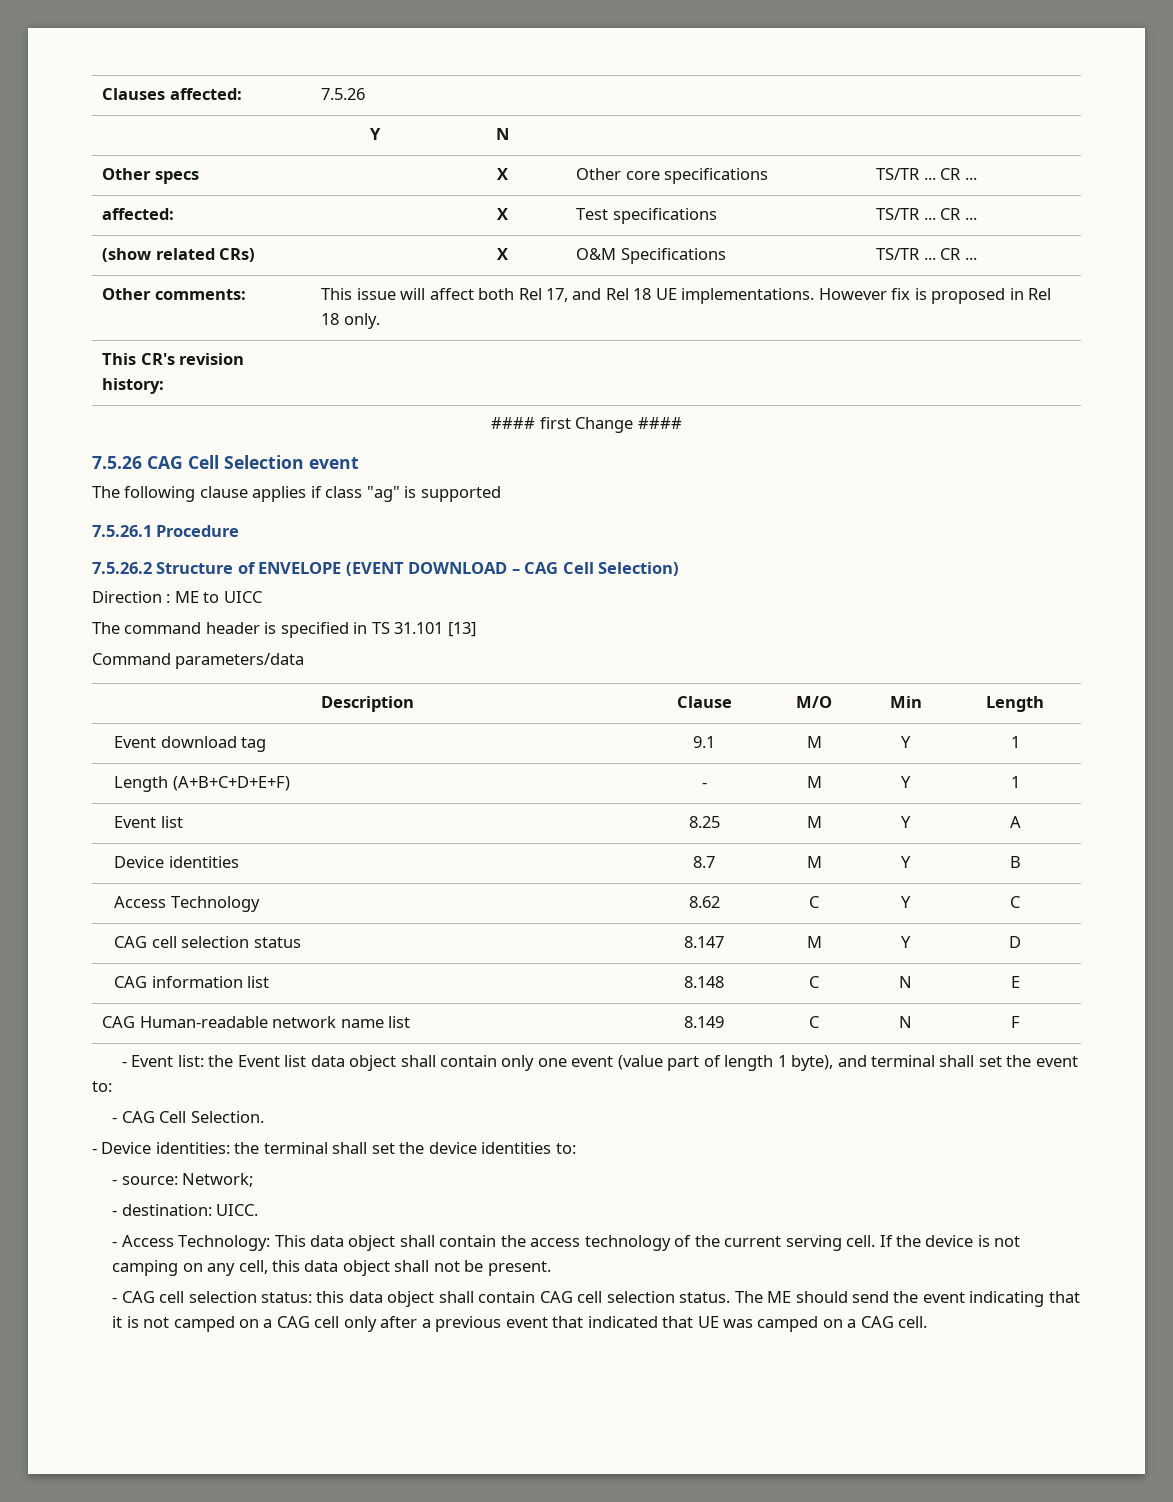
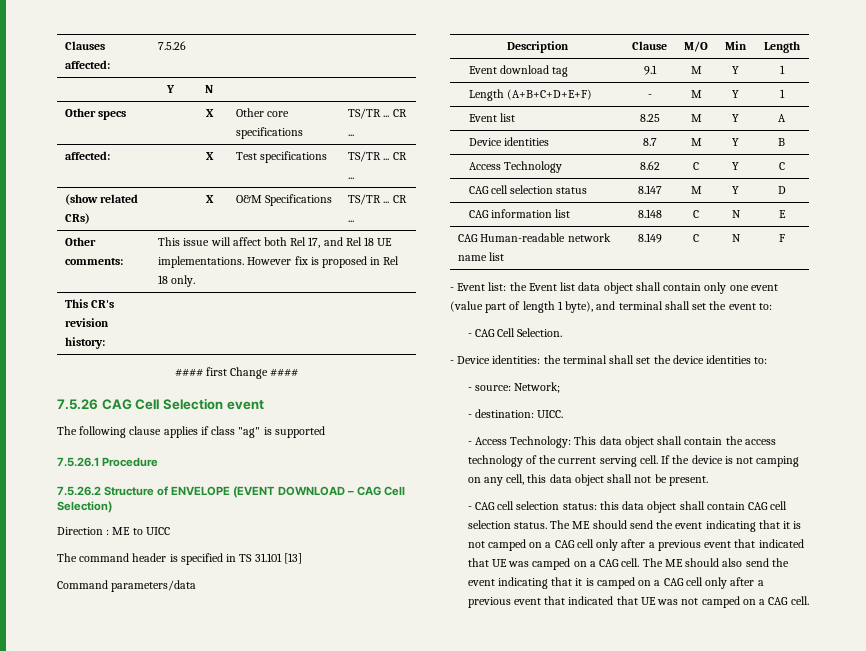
+ The ME should also send the event indicating that it is camped on a CAG cell only after a previous event that indicated that UE was not camped on a CAG cell.

